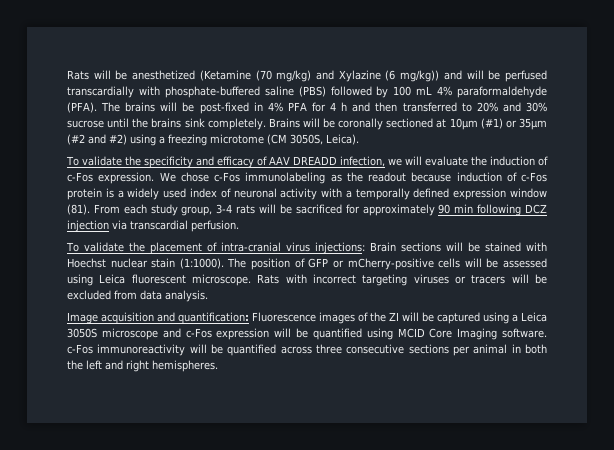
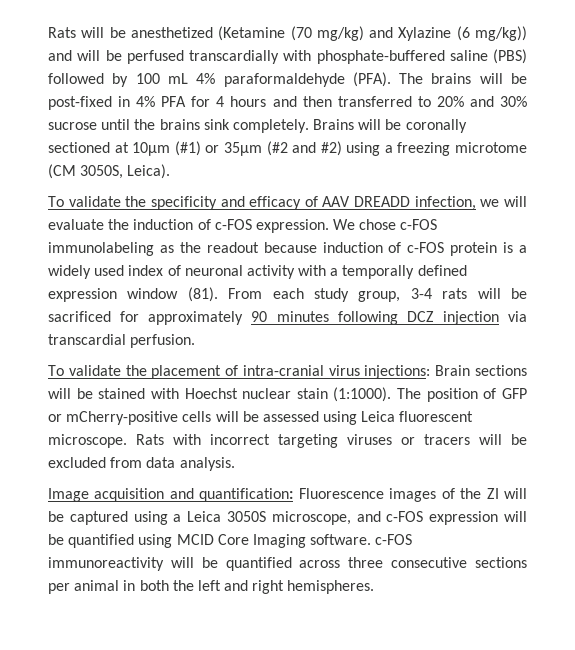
- The brains will be post-fixed in 4% PFA for 4 h and then transferred to 20% and 30% sucrose until the brains sink completely.
+ The brains will be post-fixed in 4% PFA for 4 hours and then transferred to 20% and 30% sucrose until the brains sink completely.
- To validate the specificity and efficacy of AAV DREADD infection, we will evaluate the induction of c-Fos expression.
+ To validate the specificity and efficacy of AAV DREADD infection, we will evaluate the induction of c-FOS expression.
- We chose c-Fos immunolabeling as the readout because induction of c-Fos protein is a widely used index of neuronal activity with a temporally defined expression window (81).
+ We chose c-FOS immunolabeling as the readout because induction of c-FOS protein is a widely used index of neuronal activity with a temporally defined expression window (81).
- From each study group, 3-4 rats will be sacrificed for approximately 90 min following DCZ injection via transcardial perfusion.
+ From each study group, 3-4 rats will be sacrificed for approximately 90 minutes following DCZ injection via transcardial perfusion.
- Image acquisition and quantification: Fluorescence images of the ZI will be captured using a Leica 3050S microscope and c-Fos expression will be quantified using MCID Core Imaging software. c-Fos immunoreactivity will be quantified across three consecutive sections per animal in both the left and right hemispheres.
+ Image acquisition and quantification: Fluorescence images of the ZI will be captured using a Leica 3050S microscope, and c-FOS expression will be quantified using MCID Core Imaging software. c-FOS immunoreactivity will be quantified across three consecutive sections per animal in both the left and right hemispheres.

